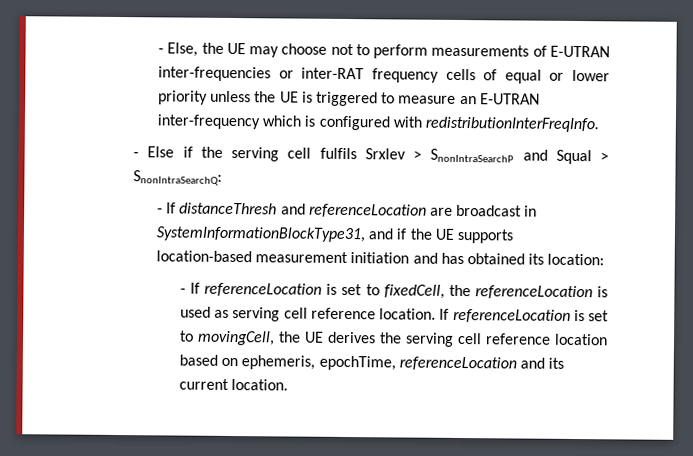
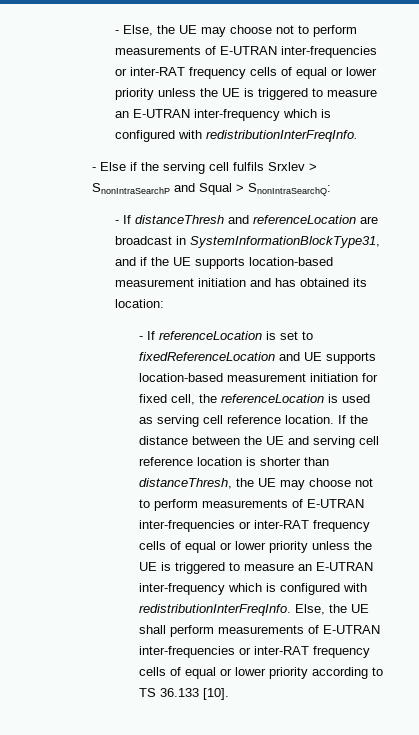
- - If referenceLocation is set to fixedCell, the referenceLocation is used as serving cell reference location.
+ - If referenceLocation is set to fixedReferenceLocation and UE supports location-based measurement initiation for fixed cell, the referenceLocation is used as serving cell reference location.
- If referenceLocation is set to movingCell, the UE derives the serving cell reference location based on ephemeris, epochTime, referenceLocation and its current location.
+ If the distance between the UE and serving cell reference location is shorter than distanceThresh, the UE may choose not to perform measurements of E-UTRAN inter-frequencies or inter-RAT frequency cells of equal or lower priority unless the UE is triggered to measure an E-UTRAN inter-frequency which is configured with redistributionInterFreqInfo. Else, the UE shall perform measurements of E-UTRAN inter-frequencies or inter-RAT frequency cells of equal or lower priority according to TS 36.133 [10].

